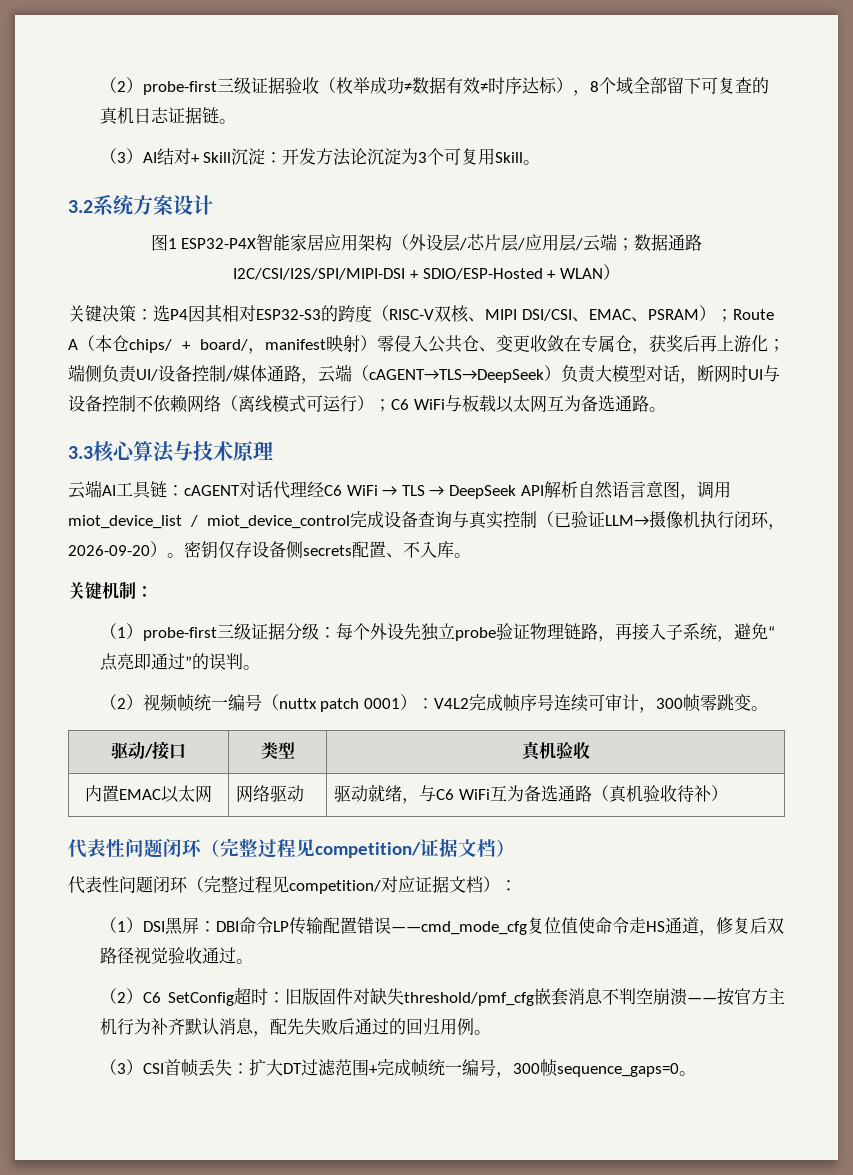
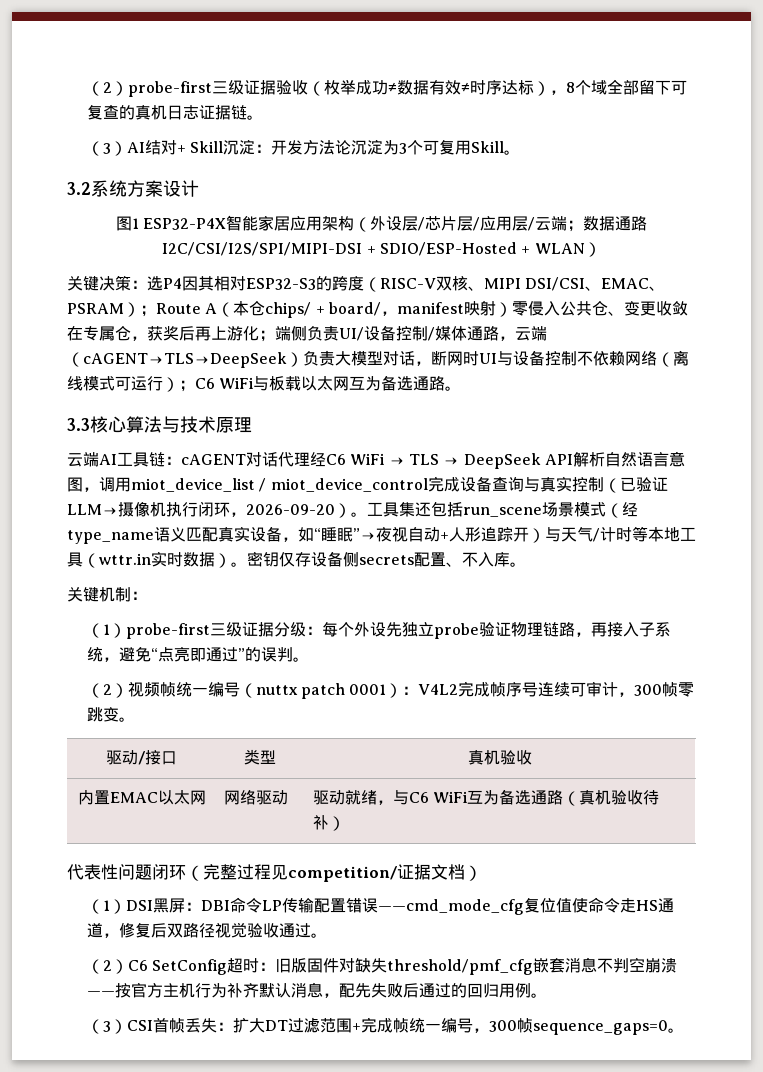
+ 工具集还包括run_scene场景模式（经type_name语义匹配真实设备，如“睡眠”→夜视自动+人形追踪开）与天气/计时等本地工具（wttr.in实时数据）。
- 代表性问题闭环（完整过程见competition/对应证据文档）：

